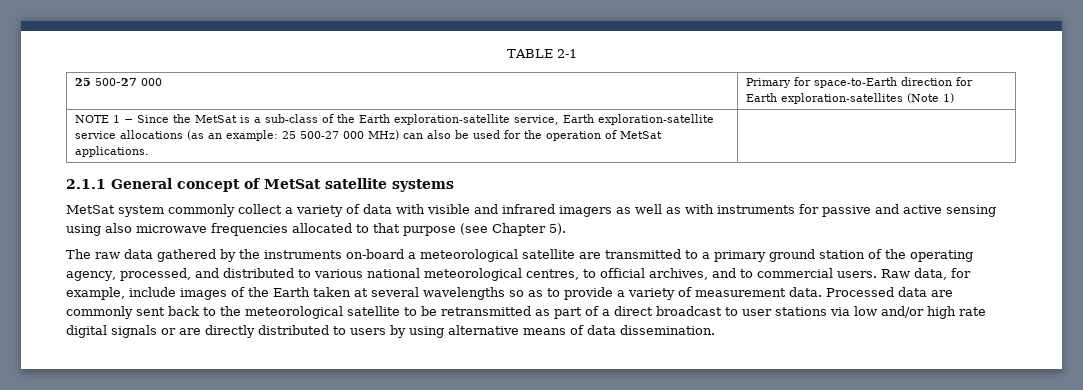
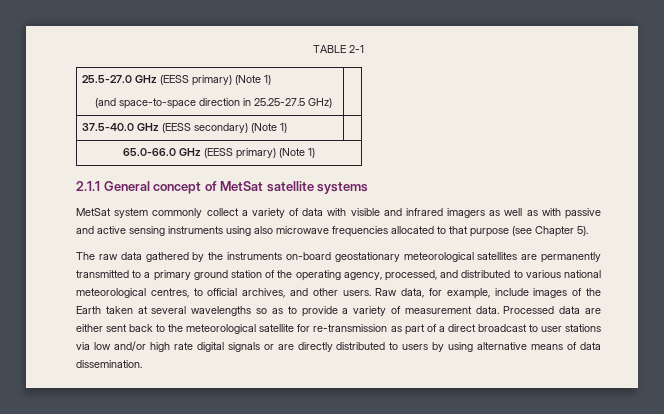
- 25 500-27 000 | Primary for space-to-Earth direction for Earth exploration-satellites (Note 1)
- NOTE 1 − Since the MetSat is a sub-class of the Earth exploration-satellite service, Earth exploration-satellite service allocations (as an example: 25 500-27 000 MHz) can also be used for the operation of MetSat applications. |
+ 25.5-27.0 GHz (EESS primary) (Note 1)
+ (and space-to-space direction in 25.25-27.5 GHz) |
+ 37.5-40.0 GHz (EESS secondary) (Note 1) |
+ 65.0-66.0 GHz (EESS primary) (Note 1)
- MetSat system commonly collect a variety of data with visible and infrared imagers as well as with instruments for passive and active sensing using also microwave frequencies allocated to that purpose (see Chapter 5).
+ MetSat system commonly collect a variety of data with visible and infrared imagers as well as with passive and active sensing instruments using also microwave frequencies allocated to that purpose (see Chapter 5).
- The raw data gathered by the instruments on-board a meteorological satellite are transmitted to a primary ground station of the operating agency, processed, and distributed to various national meteorological centres, to official archives, and to commercial users.
+ The raw data gathered by the instruments on-board geostationary meteorological satellites are permanently transmitted to a primary ground station of the operating agency, processed, and distributed to various national meteorological centres, to official archives, and other users.
- Processed data are commonly sent back to the meteorological satellite to be retransmitted as part of a direct broadcast to user stations via low and/or high rate digital signals or are directly distributed to users by using alternative means of data dissemination.
+ Processed data are either sent back to the meteorological satellite for re-transmission as part of a direct broadcast to user stations via low and/or high rate digital signals or are directly distributed to users by using alternative means of data dissemination.

